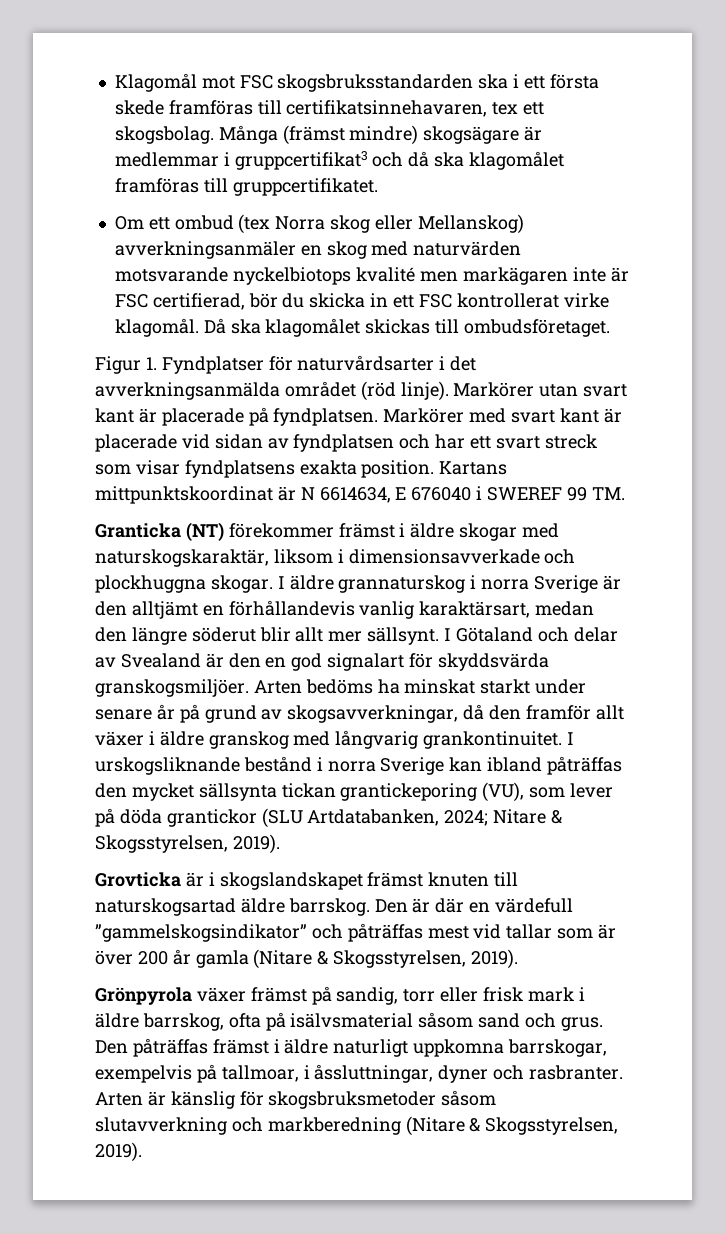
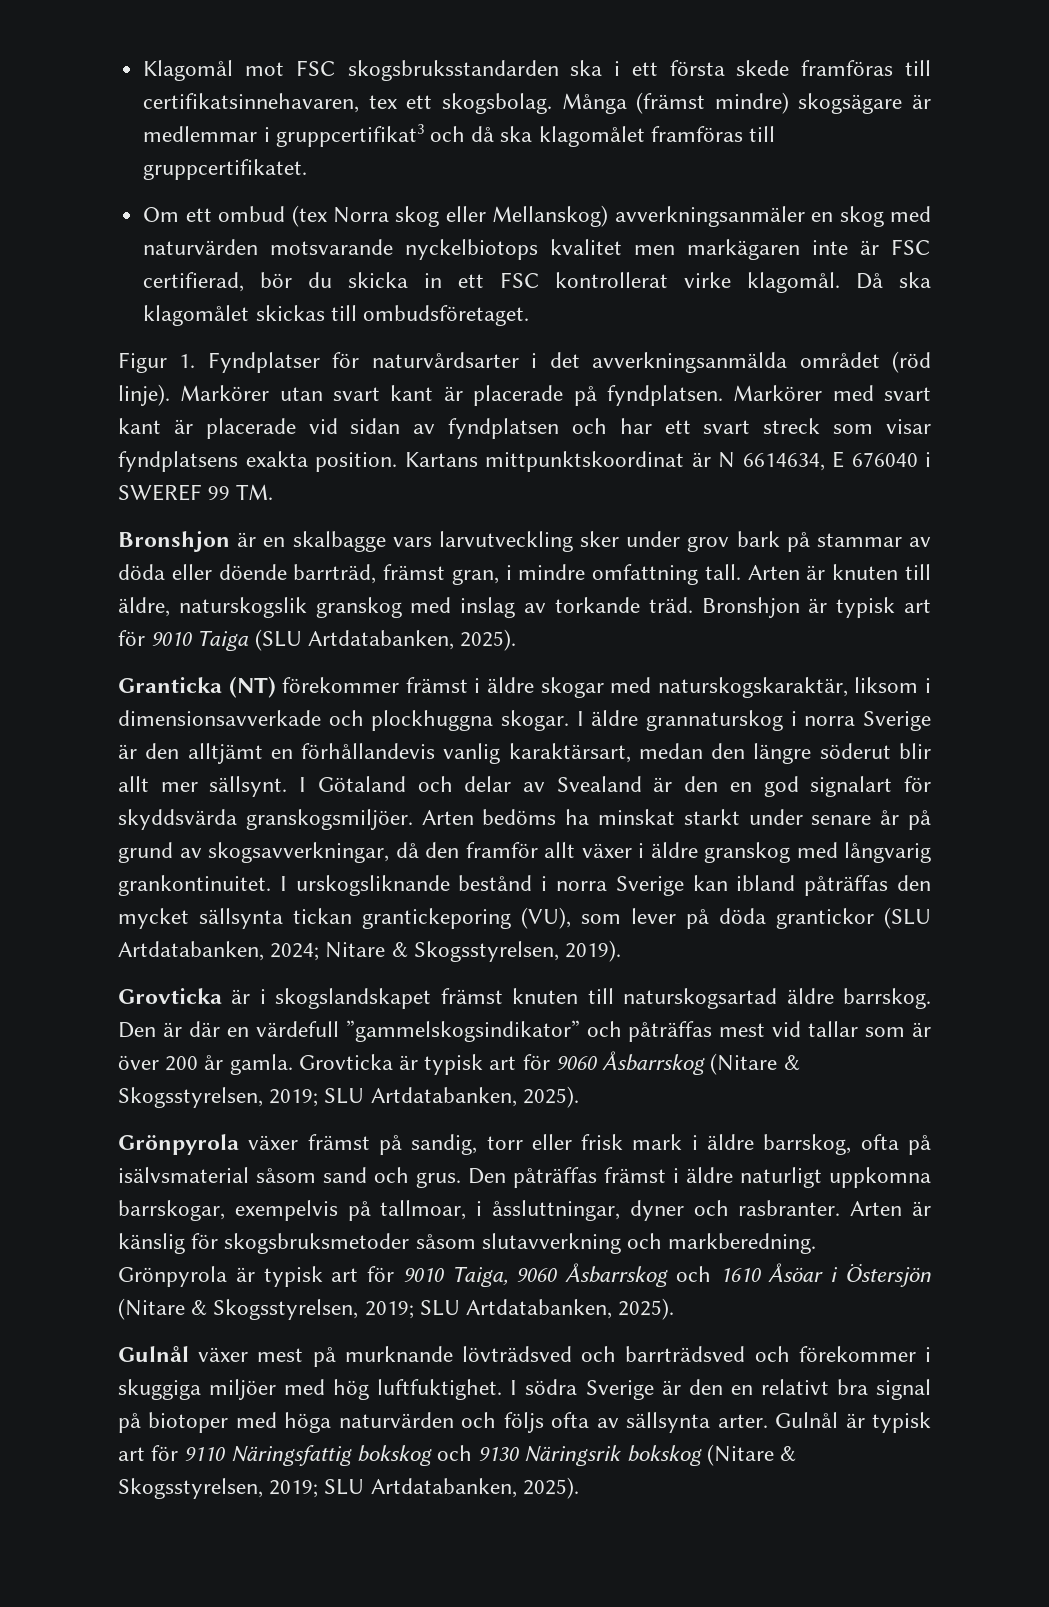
- Om ett ombud (tex Norra skog eller Mellanskog) avverkningsanmäler en skog med naturvärden motsvarande nyckelbiotops kvalité men markägaren inte är FSC certifierad, bör du skicka in ett FSC kontrollerat virke klagomål.
+ Om ett ombud (tex Norra skog eller Mellanskog) avverkningsanmäler en skog med naturvärden motsvarande nyckelbiotops kvalitet men markägaren inte är FSC certifierad, bör du skicka in ett FSC kontrollerat virke klagomål.
+ Bronshjon är en skalbagge vars larvutveckling sker under grov bark på stammar av döda eller döende barrträd, främst gran, i mindre omfattning tall. Arten är knuten till äldre, naturskogslik granskog med inslag av torkande träd. Bronshjon är typisk art för 9010 Taiga (SLU Artdatabanken, 2025).
- Den är där en värdefull ”gammelskogsindikator” och påträffas mest vid tallar som är över 200 år gamla (Nitare & Skogsstyrelsen, 2019).
+ Den är där en värdefull ”gammelskogsindikator” och påträffas mest vid tallar som är över 200 år gamla. Grovticka är typisk art för 9060 Åsbarrskog (Nitare & Skogsstyrelsen, 2019; SLU Artdatabanken, 2025).
- Arten är känslig för skogsbruksmetoder såsom slutavverkning och markberedning (Nitare & Skogsstyrelsen, 2019).
+ Arten är känslig för skogsbruksmetoder såsom slutavverkning och markberedning. Grönpyrola är typisk art för 9010 Taiga, 9060 Åsbarrskog och 1610 Åsöar i Östersjön (Nitare & Skogsstyrelsen, 2019; SLU Artdatabanken, 2025).
+ Gulnål växer mest på murknande lövträdsved och barrträdsved och förekommer i skuggiga miljöer med hög luftfuktighet. I södra Sverige är den en relativt bra signal på biotoper med höga naturvärden och följs ofta av sällsynta arter. Gulnål är typisk art för 9110 Näringsfattig bokskog och 9130 Näringsrik bokskog (Nitare & Skogsstyrelsen, 2019; SLU Artdatabanken, 2025).

